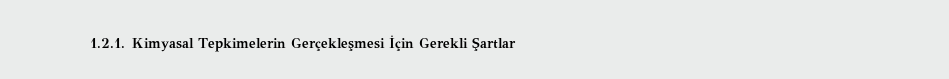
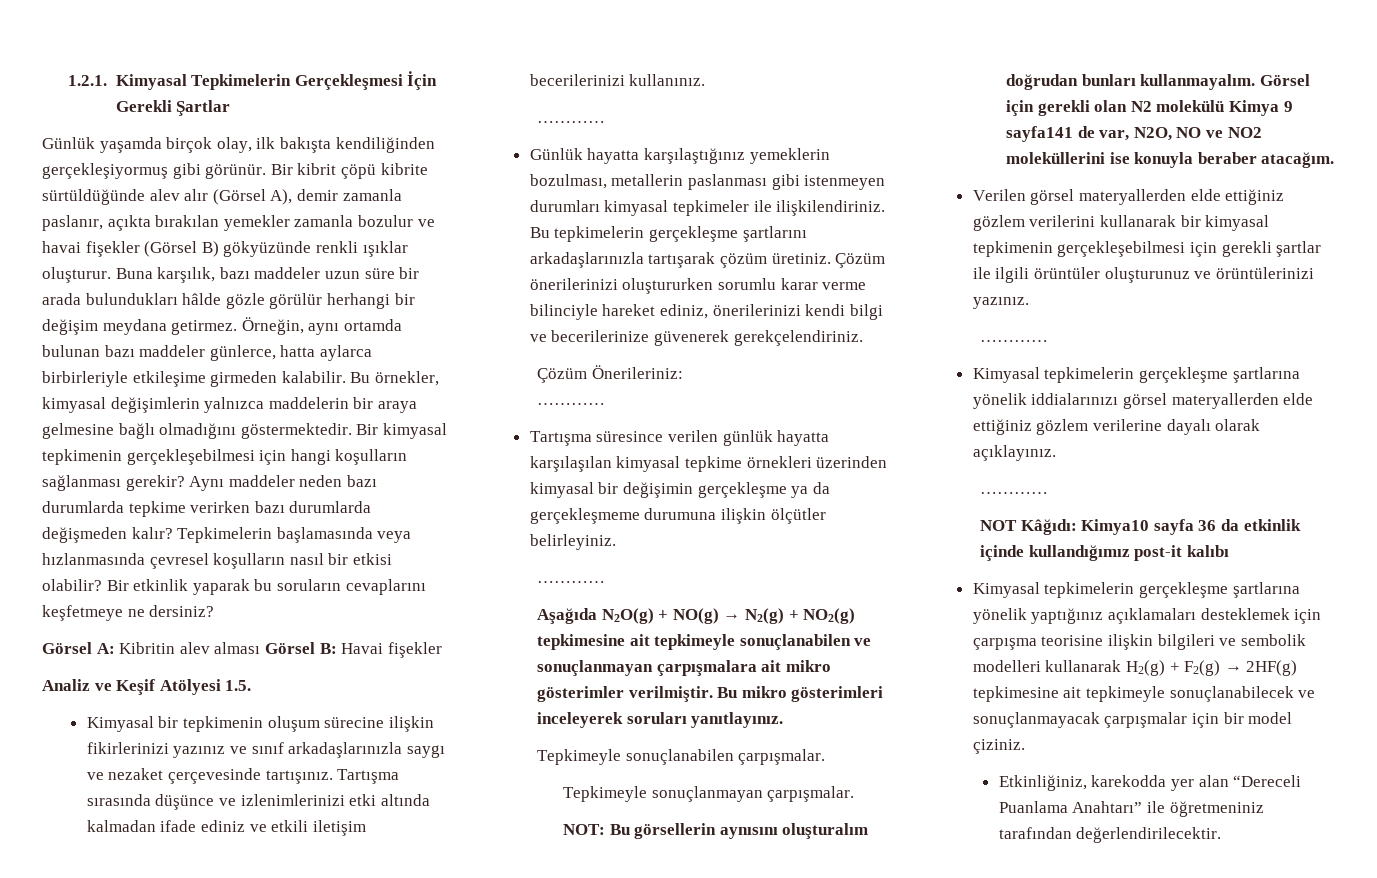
+ Günlük yaşamda birçok olay, ilk bakışta kendiliğinden gerçekleşiyormuş gibi görünür. Bir kibrit çöpü kibrite sürtüldüğünde alev alır (Görsel A), demir zamanla paslanır, açıkta bırakılan yemekler zamanla bozulur ve havai fişekler (Görsel B) gökyüzünde renkli ışıklar oluşturur. Buna karşılık, bazı maddeler uzun süre bir arada bulundukları hâlde gözle görülür herhangi bir değişim meydana getirmez. Örneğin, aynı ortamda bulunan bazı maddeler günlerce, hatta aylarca birbirleriyle etkileşime girmeden kalabilir. Bu örnekler, kimyasal değişimlerin yalnızca maddelerin bir araya gelmesine bağlı olmadığını göstermektedir. Bir kimyasal tepkimenin gerçekleşebilmesi için hangi koşulların sağlanması gerekir? Aynı maddeler neden bazı durumlarda tepkime verirken bazı durumlarda değişmeden kalır? Tepkimelerin başlamasında veya hızlanmasında çevresel koşulların nasıl bir etkisi olabilir? Bir etkinlik yaparak bu soruların cevaplarını keşfetmeye ne dersiniz?
+ Görsel A: Kibritin alev alması Görsel B: Havai fişekler
+ Analiz ve Keşif Atölyesi 1.5.
+ Kimyasal bir tepkimenin oluşum sürecine ilişkin fikirlerinizi yazınız ve sınıf arkadaşlarınızla saygı ve nezaket çerçevesinde tartışınız. Tartışma sırasında düşünce ve izlenimlerinizi etki altında kalmadan ifade ediniz ve etkili iletişim becerilerinizi kullanınız.
+ …………
+ Günlük hayatta karşılaştığınız yemeklerin bozulması, metallerin paslanması gibi istenmeyen durumları kimyasal tepkimeler ile ilişkilendiriniz. Bu tepkimelerin gerçekleşme şartlarını arkadaşlarınızla tartışarak çözüm üretiniz. Çözüm önerilerinizi oluştururken sorumlu karar verme bilinciyle hareket ediniz, önerilerinizi kendi bilgi ve becerilerinize güvenerek gerekçelendiriniz.
+ Çözüm Önerileriniz:
+ …………
+ Tartışma süresince verilen günlük hayatta karşılaşılan kimyasal tepkime örnekleri üzerinden kimyasal bir değişimin gerçekleşme ya da gerçekleşmeme durumuna ilişkin ölçütler belirleyiniz.
+ …………
+ Aşağıda N2O(g) + NO(g) → N2(g) + NO2(g) tepkimesine ait tepkimeyle sonuçlanabilen ve sonuçlanmayan çarpışmalara ait mikro gösterimler verilmiştir. Bu mikro gösterimleri inceleyerek soruları yanıtlayınız.
+ Tepkimeyle sonuçlanabilen çarpışmalar.
+ Tepkimeyle sonuçlanmayan çarpışmalar.
+ NOT: Bu görsellerin aynısını oluşturalım doğrudan bunları kullanmayalım. Görsel için gerekli olan N2 molekülü Kimya 9 sayfa141 de var, N2O, NO ve NO2 moleküllerini ise konuyla beraber atacağım.
+ Verilen görsel materyallerden elde ettiğiniz gözlem verilerini kullanarak bir kimyasal tepkimenin gerçekleşebilmesi için gerekli şartlar ile ilgili örüntüler oluşturunuz ve örüntülerinizi yazınız.
+ …………
+ Kimyasal tepkimelerin gerçekleşme şartlarına yönelik iddialarınızı görsel materyallerden elde ettiğiniz gözlem verilerine dayalı olarak açıklayınız.
+ …………
+ NOT Kâğıdı: Kimya10 sayfa 36 da etkinlik içinde kullandığımız post-it kalıbı
+ Kimyasal tepkimelerin gerçekleşme şartlarına yönelik yaptığınız açıklamaları desteklemek için çarpışma teorisine ilişkin bilgileri ve sembolik modelleri kullanarak H2(g) + F2(g) → 2HF(g) tepkimesine ait tepkimeyle sonuçlanabilecek ve sonuçlanmayacak çarpışmalar için bir model çiziniz.
+ Etkinliğiniz, karekodda yer alan “Dereceli Puanlama Anahtarı” ile öğretmeniniz tarafından değerlendirilecektir.

